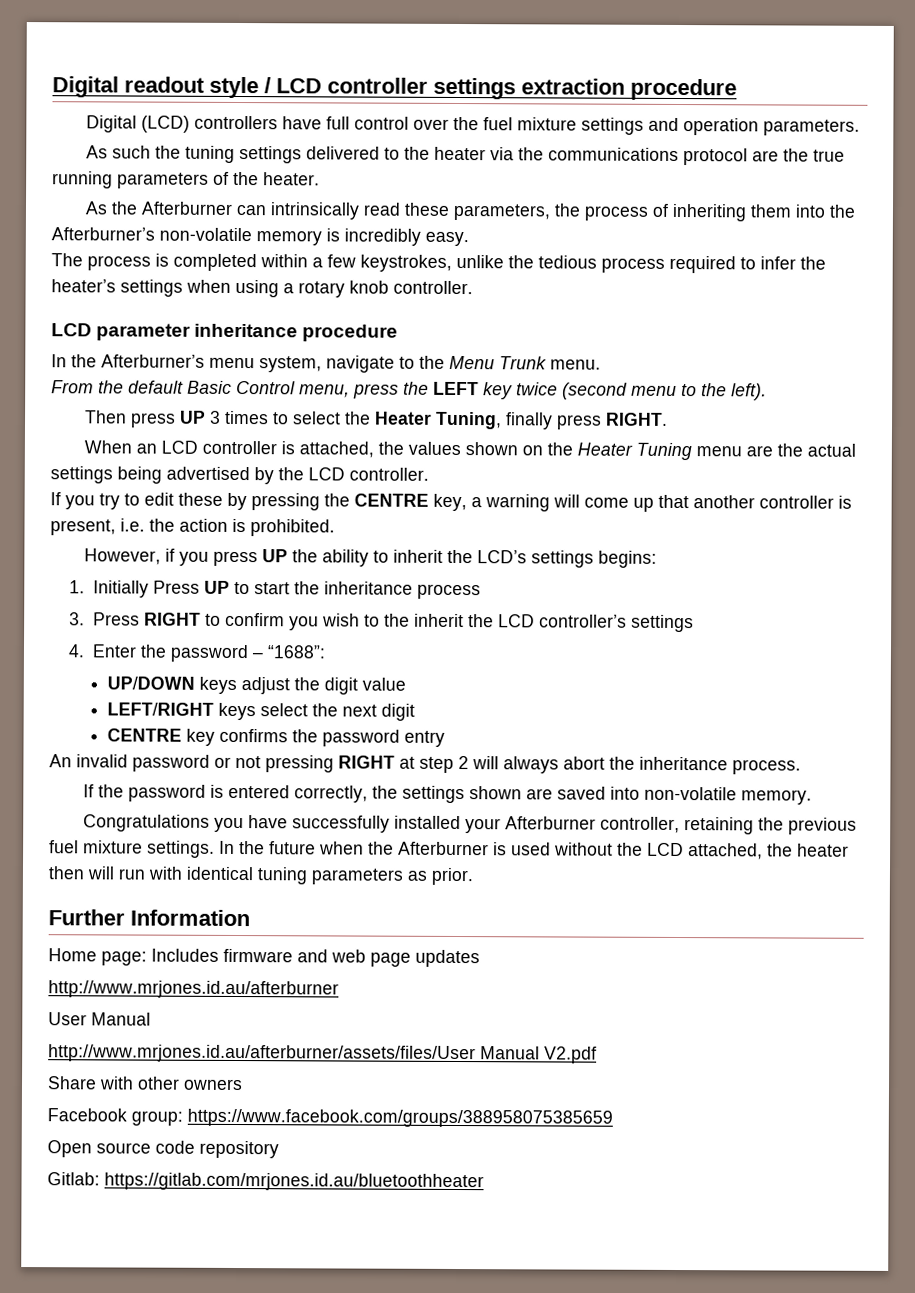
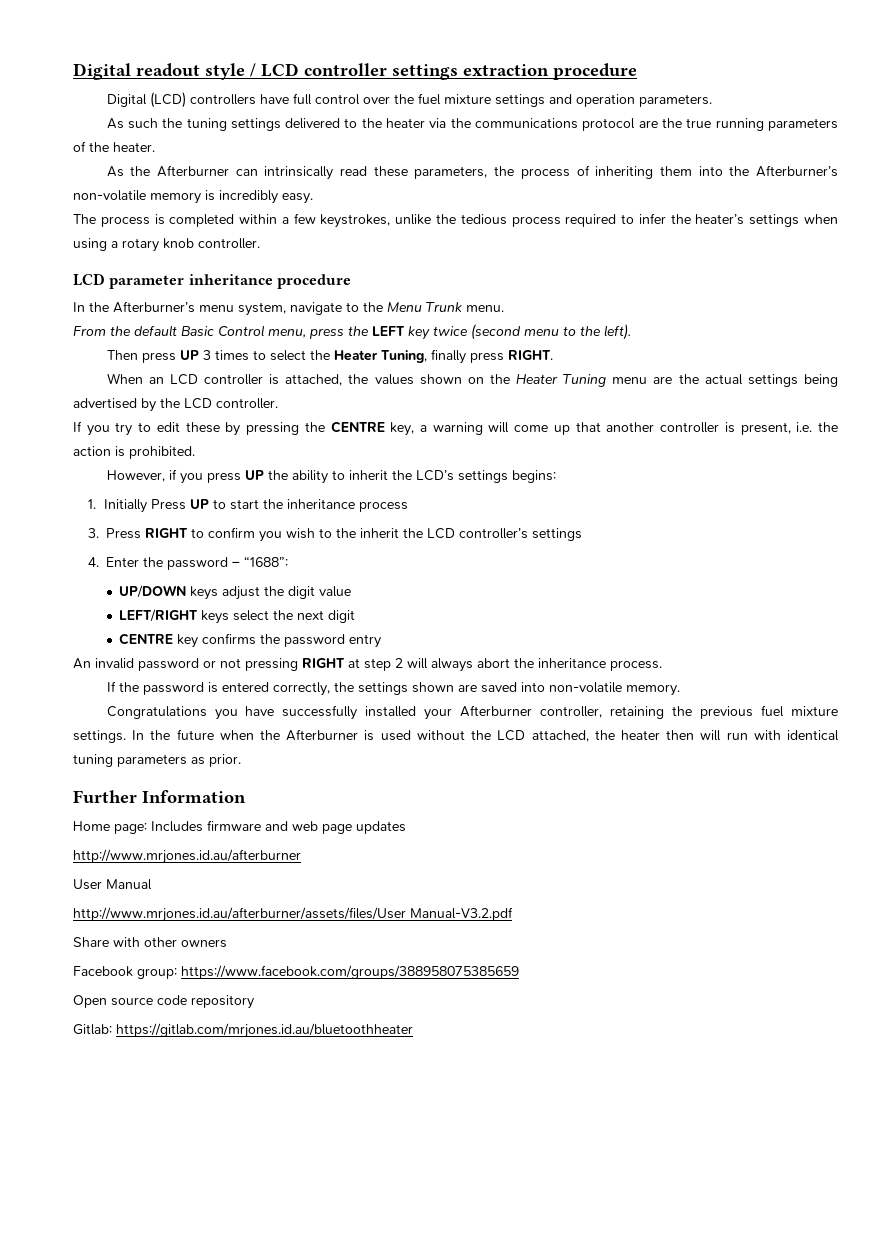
- http://www.mrjones.id.au/afterburner/assets/files/User Manual V2.pdf
+ http://www.mrjones.id.au/afterburner/assets/files/User Manual-V3.2.pdf

